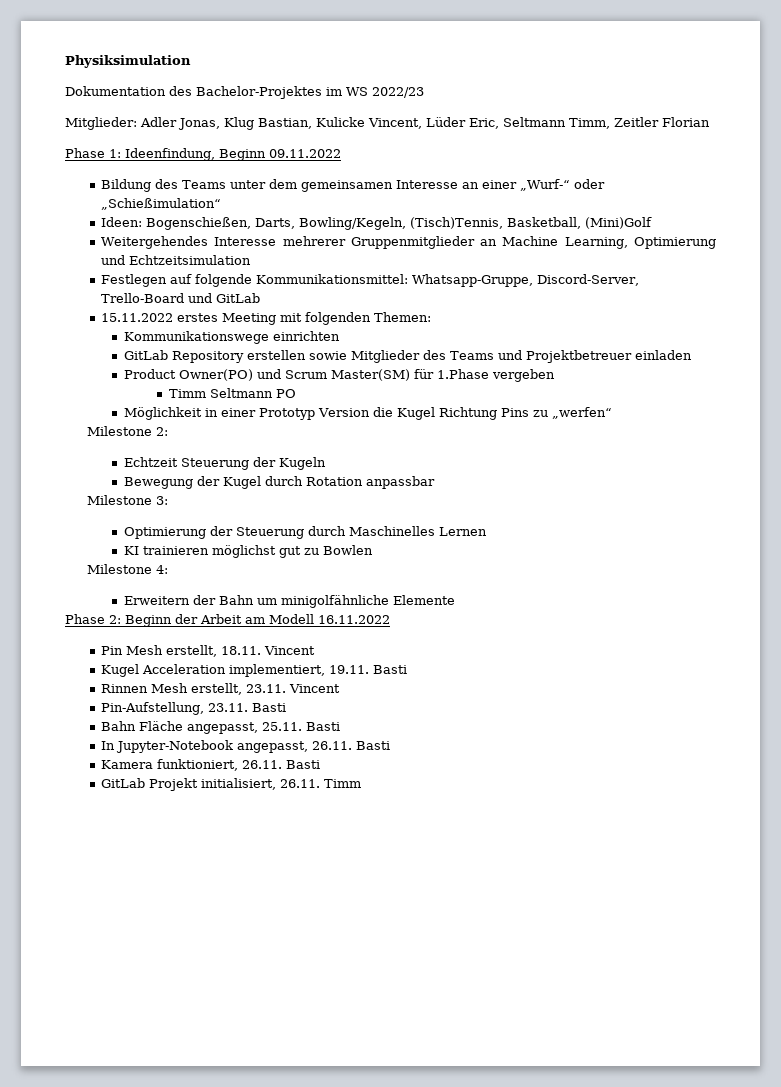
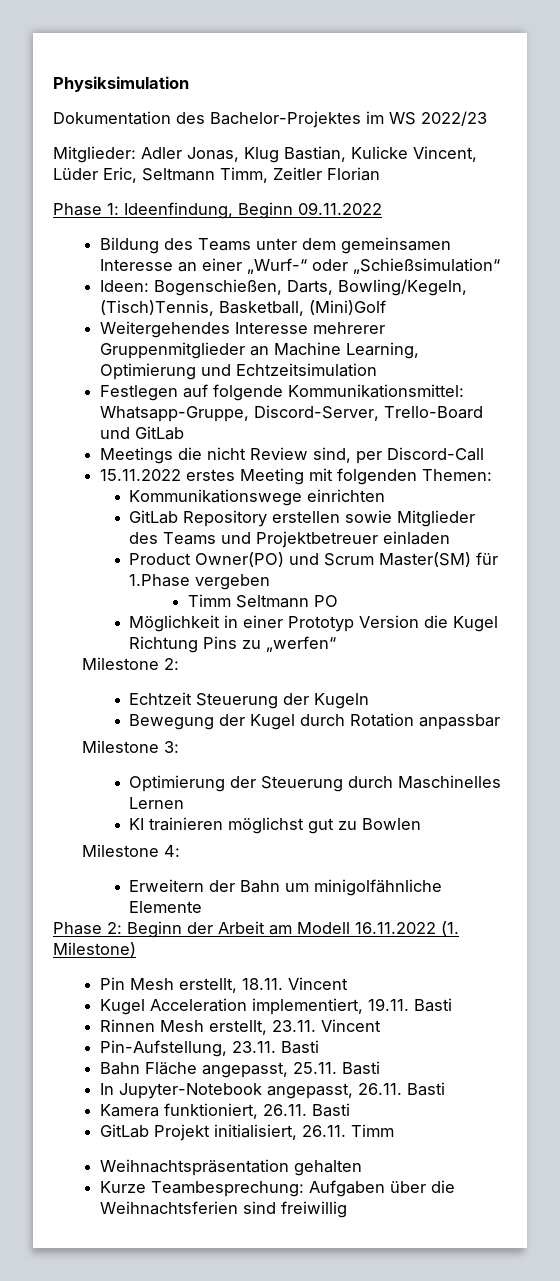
- Bildung des Teams unter dem gemeinsamen Interesse an einer „Wurf-“ oder „Schießimulation“
+ Bildung des Teams unter dem gemeinsamen Interesse an einer „Wurf-“ oder „Schießsimulation“
+ Meetings die nicht Review sind, per Discord-Call
- Phase 2: Beginn der Arbeit am Modell 16.11.2022
+ Phase 2: Beginn der Arbeit am Modell 16.11.2022 (1. Milestone)
+ Weihnachtspräsentation gehalten
+ Kurze Teambesprechung: Aufgaben über die Weihnachtsferien sind freiwillig

